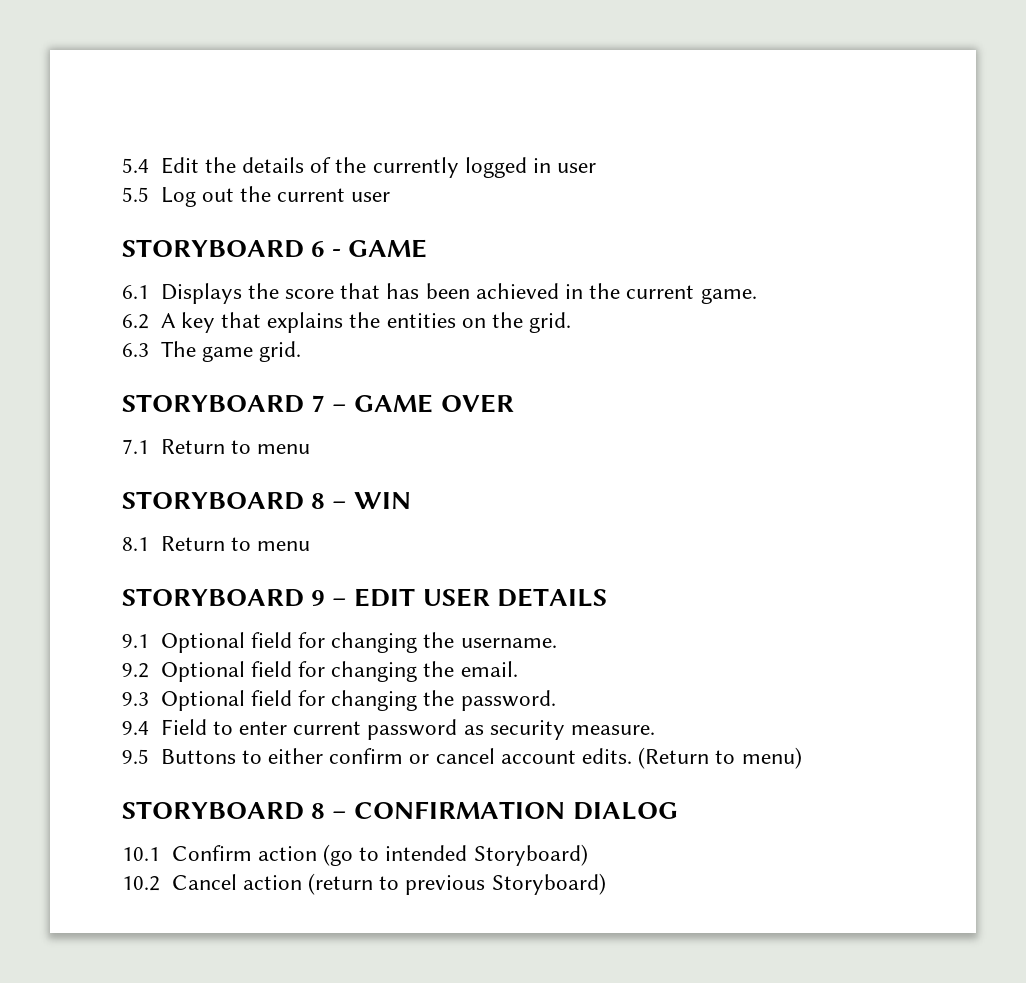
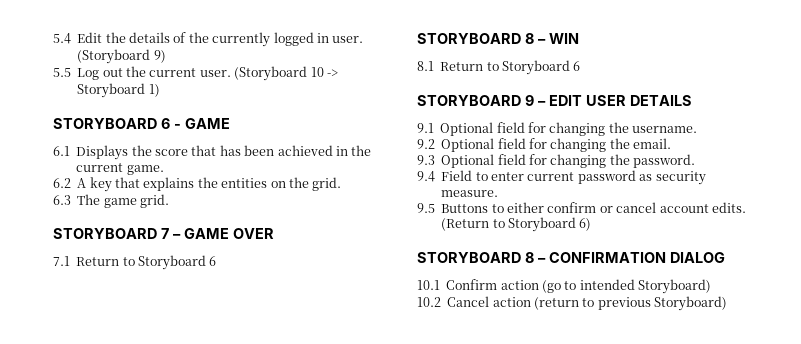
- 5.4 Edit the details of the currently logged in user
+ 5.4 Edit the details of the currently logged in user. (Storyboard 9)
- 5.5 Log out the current user
+ 5.5 Log out the current user. (Storyboard 10 -> Storyboard 1)
- 7.1 Return to menu
+ 7.1 Return to Storyboard 6
- 8.1 Return to menu
+ 8.1 Return to Storyboard 6
- (Return to menu)
+ (Return to Storyboard 6)

